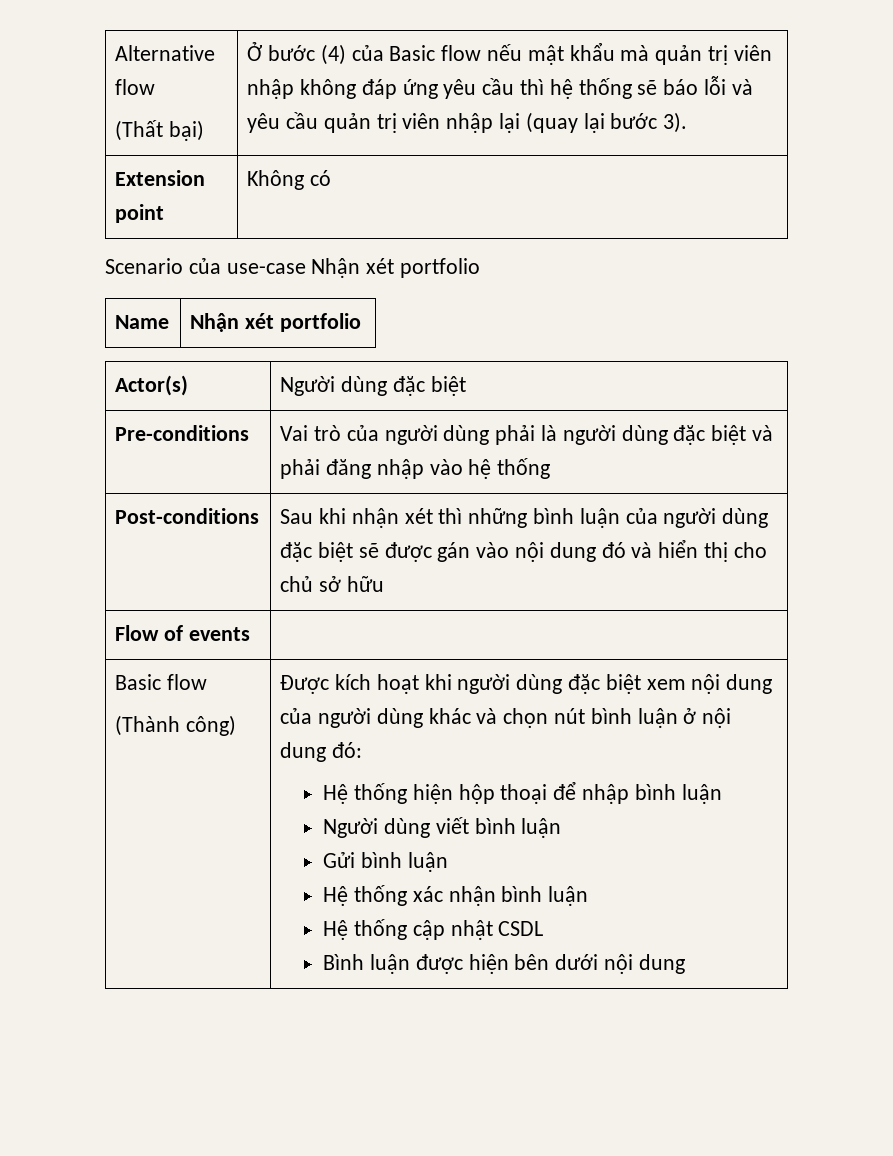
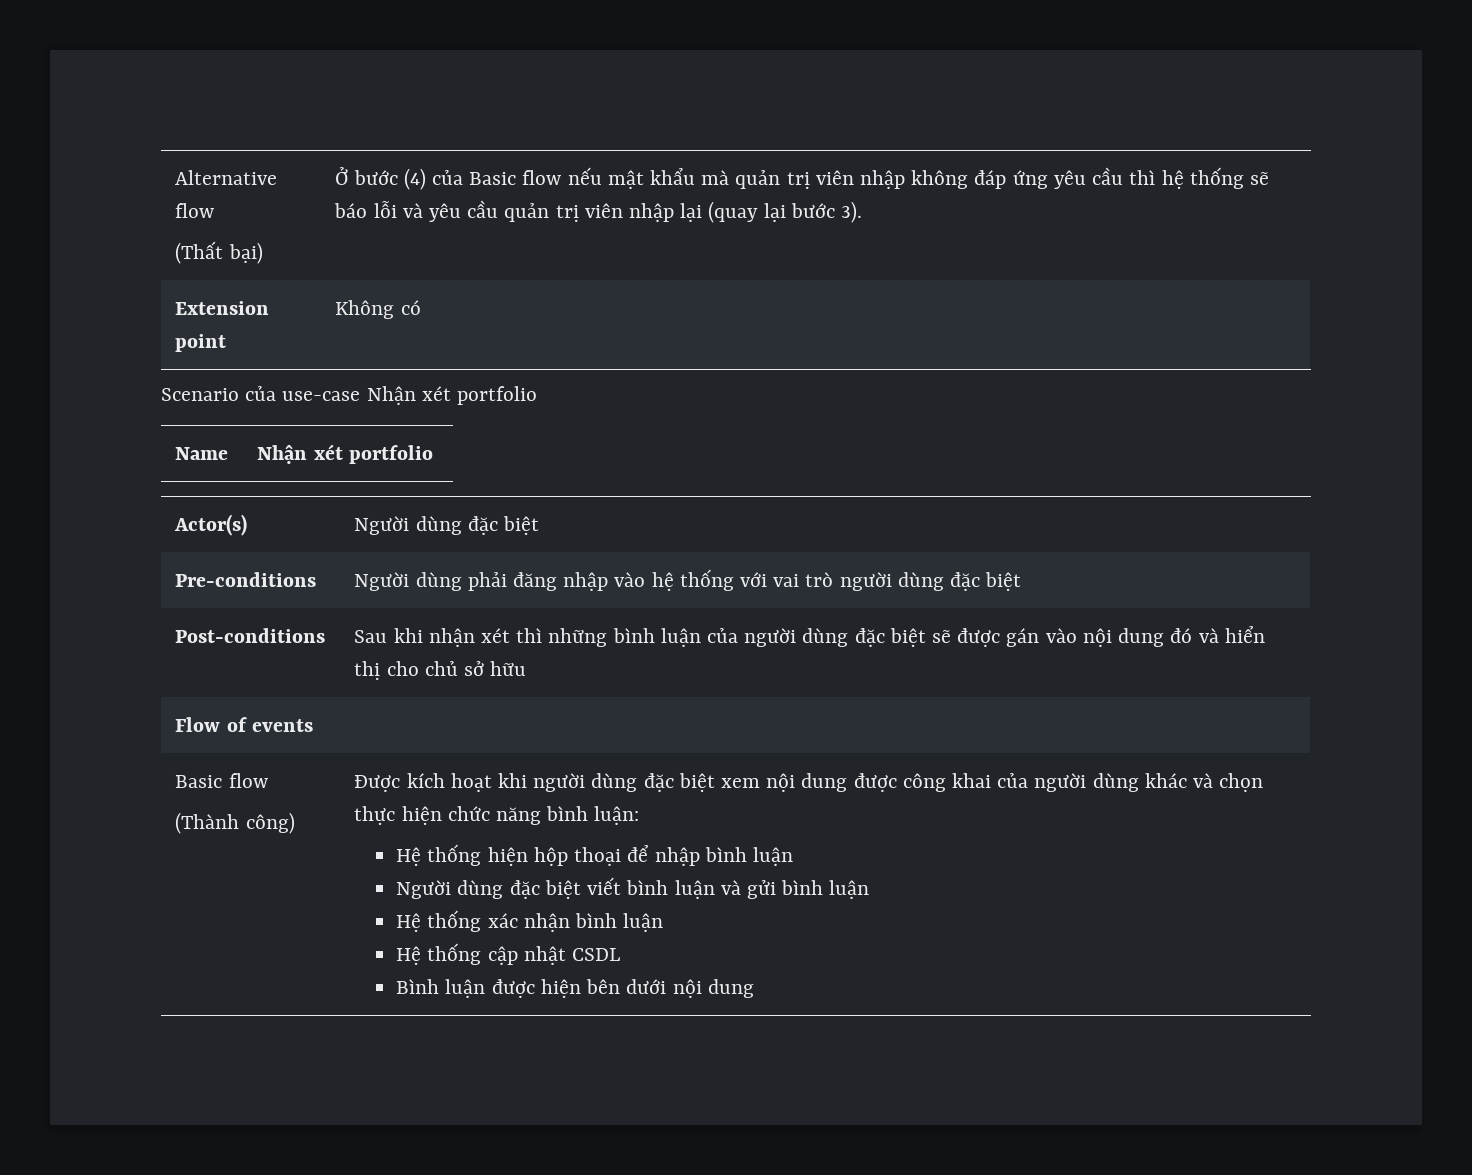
- Pre-conditions | Vai trò của người dùng phải là người dùng đặc biệt và phải đăng nhập vào hệ thống
+ Pre-conditions | Người dùng phải đăng nhập vào hệ thống với vai trò người dùng đặc biệt
- Được kích hoạt khi người dùng đặc biệt xem nội dung của người dùng khác và chọn nút bình luận ở nội dung đó:
+ Được kích hoạt khi người dùng đặc biệt xem nội dung được công khai của người dùng khác và chọn thực hiện chức năng bình luận:
- Người dùng viết bình luận
- Gửi bình luận
+ Người dùng đặc biệt viết bình luận và gửi bình luận

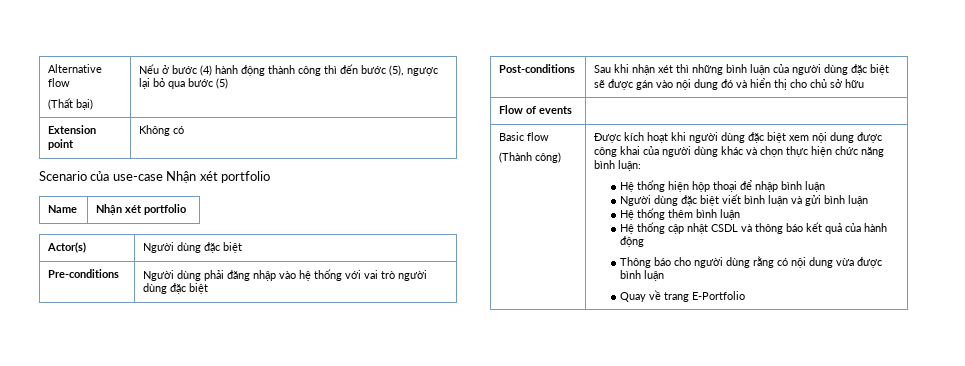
- Ở bước (4) của Basic flow nếu mật khẩu mà quản trị viên nhập không đáp ứng yêu cầu thì hệ thống sẽ báo lỗi và yêu cầu quản trị viên nhập lại (quay lại bước 3).
+ Nếu ở bước (4) hành động thành công thì đến bước (5), ngược lại bỏ qua bước (5)
- Hệ thống xác nhận bình luận
+ Hệ thống thêm bình luận
- Hệ thống cập nhật CSDL
- Bình luận được hiện bên dưới nội dung
+ Hệ thống cập nhật CSDL và thông báo kết quả của hành động
+ Thông báo cho người dùng rằng có nội dung vừa được bình luận
+ Quay về trang E-Portfolio

